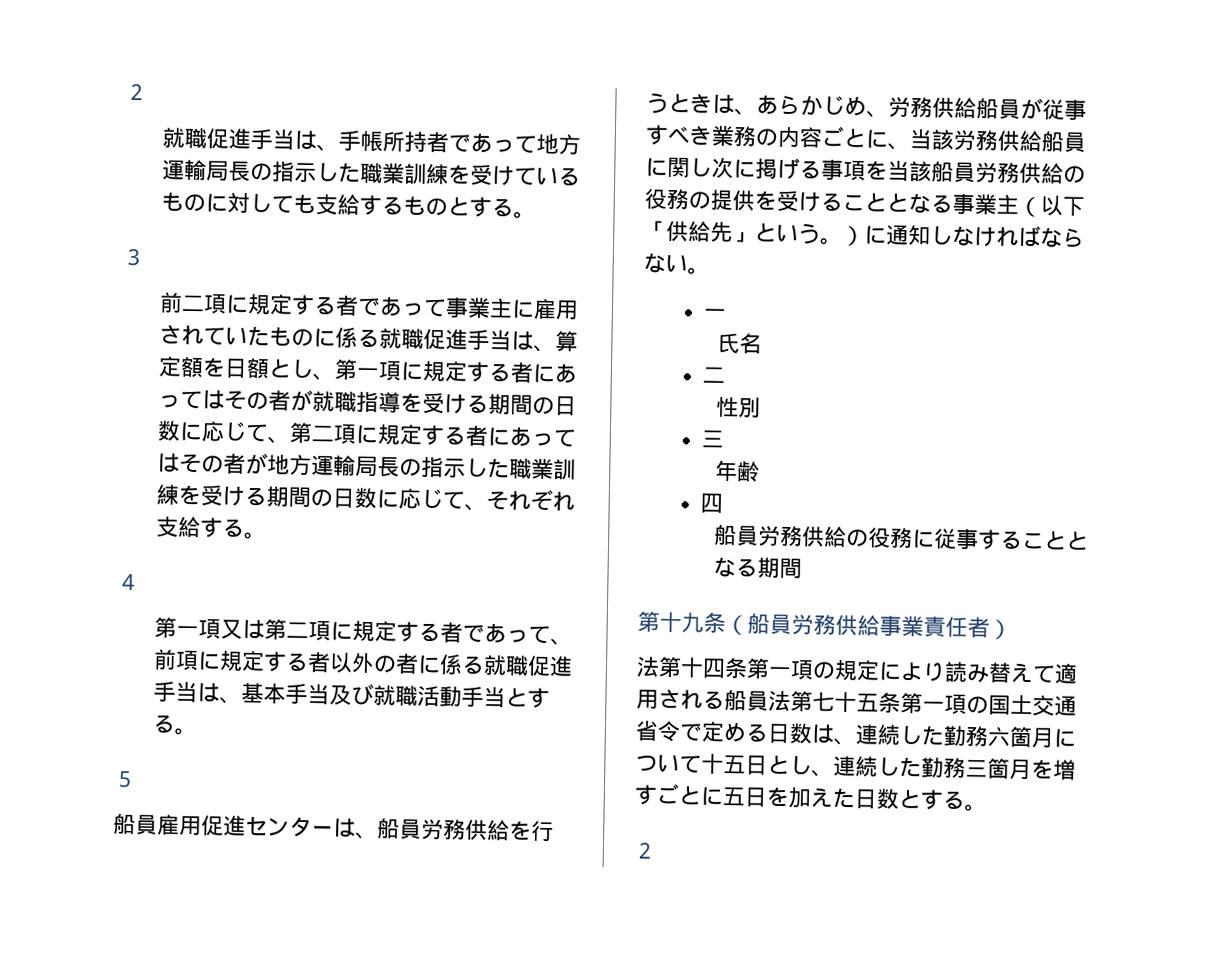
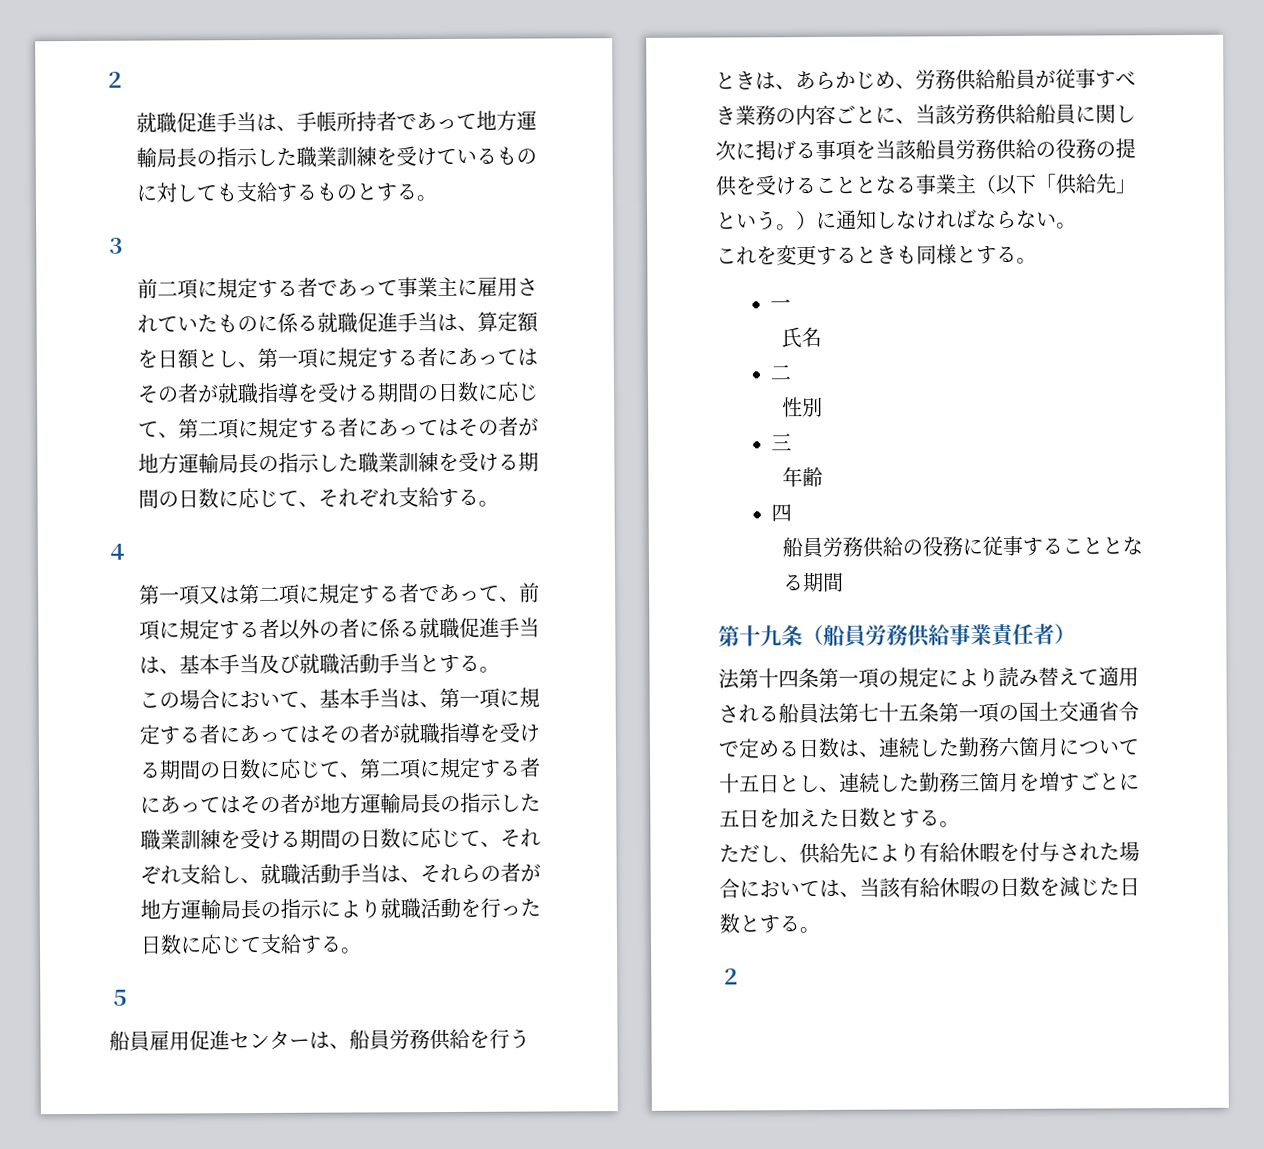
+ この場合において、基本手当は、第一項に規定する者にあってはその者が就職指導を受ける期間の日数に応じて、第二項に規定する者にあってはその者が地方運輸局長の指示した職業訓練を受ける期間の日数に応じて、それぞれ支給し、就職活動手当は、それらの者が地方運輸局長の指示により就職活動を行った日数に応じて支給する。
+ これを変更するときも同様とする。
+ ただし、供給先により有給休暇を付与された場合においては、当該有給休暇の日数を減じた日数とする。

